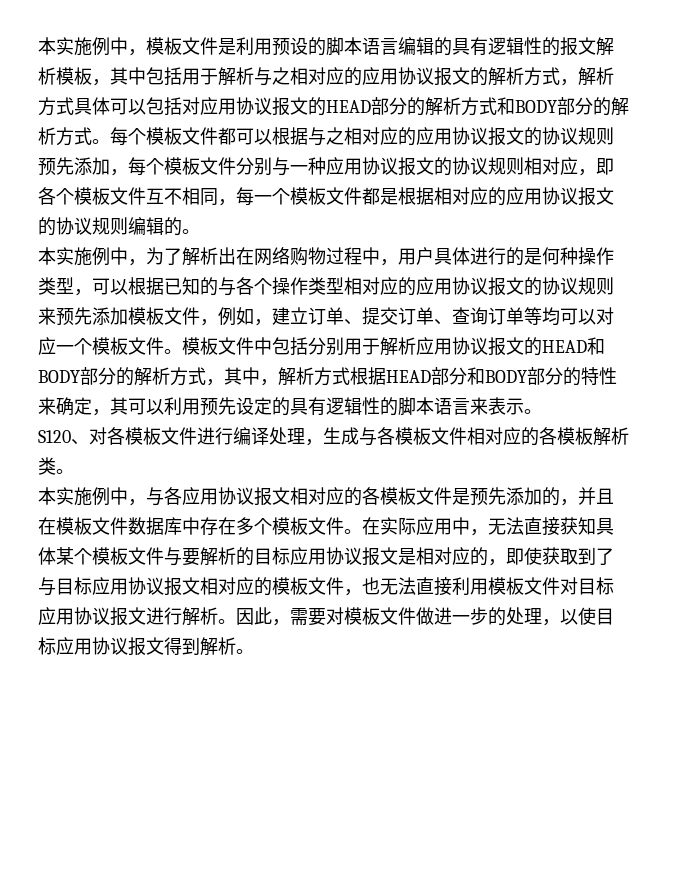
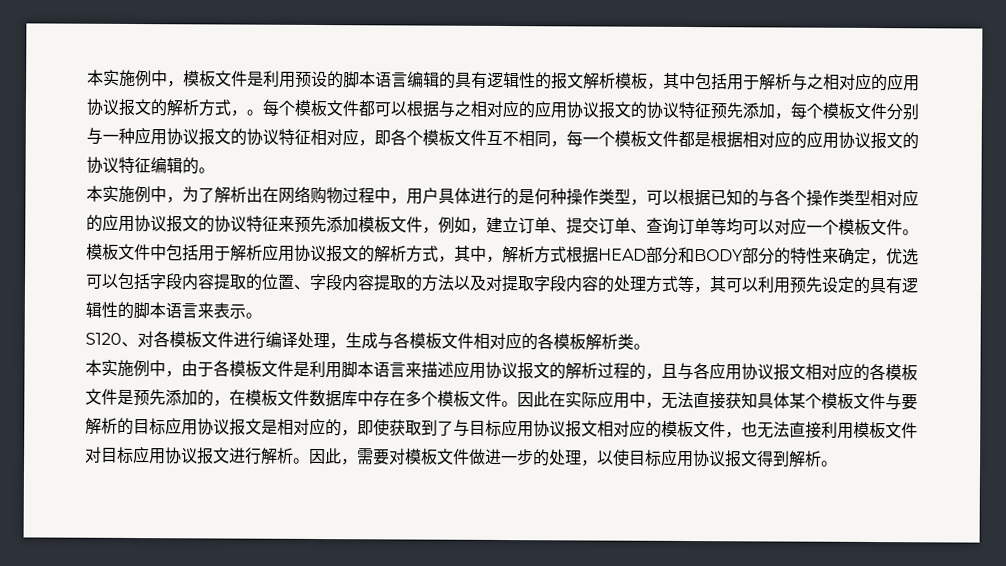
- 本实施例中，模板文件是利用预设的脚本语言编辑的具有逻辑性的报文解析模板，其中包括用于解析与之相对应的应用协议报文的解析方式，解析方式具体可以包括对应用协议报文的HEAD部分的解析方式和BODY部分的解析方式。
+ 本实施例中，模板文件是利用预设的脚本语言编辑的具有逻辑性的报文解析模板，其中包括用于解析与之相对应的应用协议报文的解析方式，。
- 每个模板文件都可以根据与之相对应的应用协议报文的协议规则预先添加，每个模板文件分别与一种应用协议报文的协议规则相对应，即各个模板文件互不相同，每一个模板文件都是根据相对应的应用协议报文的协议规则编辑的。
+ 每个模板文件都可以根据与之相对应的应用协议报文的协议特征预先添加，每个模板文件分别与一种应用协议报文的协议特征相对应，即各个模板文件互不相同，每一个模板文件都是根据相对应的应用协议报文的协议特征编辑的。
- 本实施例中，为了解析出在网络购物过程中，用户具体进行的是何种操作类型，可以根据已知的与各个操作类型相对应的应用协议报文的协议规则来预先添加模板文件，例如，建立订单、提交订单、查询订单等均可以对应一个模板文件。
+ 本实施例中，为了解析出在网络购物过程中，用户具体进行的是何种操作类型，可以根据已知的与各个操作类型相对应的应用协议报文的协议特征来预先添加模板文件，例如，建立订单、提交订单、查询订单等均可以对应一个模板文件。
- 模板文件中包括分别用于解析应用协议报文的HEAD和BODY部分的解析方式，其中，解析方式根据HEAD部分和BODY部分的特性来确定，其可以利用预先设定的具有逻辑性的脚本语言来表示。
+ 模板文件中包括用于解析应用协议报文的解析方式，其中，解析方式根据HEAD部分和BODY部分的特性来确定，优选可以包括字段内容提取的位置、字段内容提取的方法以及对提取字段内容的处理方式等，其可以利用预先设定的具有逻辑性的脚本语言来表示。
- 本实施例中，与各应用协议报文相对应的各模板文件是预先添加的，并且在模板文件数据库中存在多个模板文件。
+ 本实施例中，由于各模板文件是利用脚本语言来描述应用协议报文的解析过程的，且与各应用协议报文相对应的各模板文件是预先添加的，在模板文件数据库中存在多个模板文件。
- 在实际应用中，无法直接获知具体某个模板文件与要解析的目标应用协议报文是相对应的，即使获取到了与目标应用协议报文相对应的模板文件，也无法直接利用模板文件对目标应用协议报文进行解析。
+ 因此在实际应用中，无法直接获知具体某个模板文件与要解析的目标应用协议报文是相对应的，即使获取到了与目标应用协议报文相对应的模板文件，也无法直接利用模板文件对目标应用协议报文进行解析。

